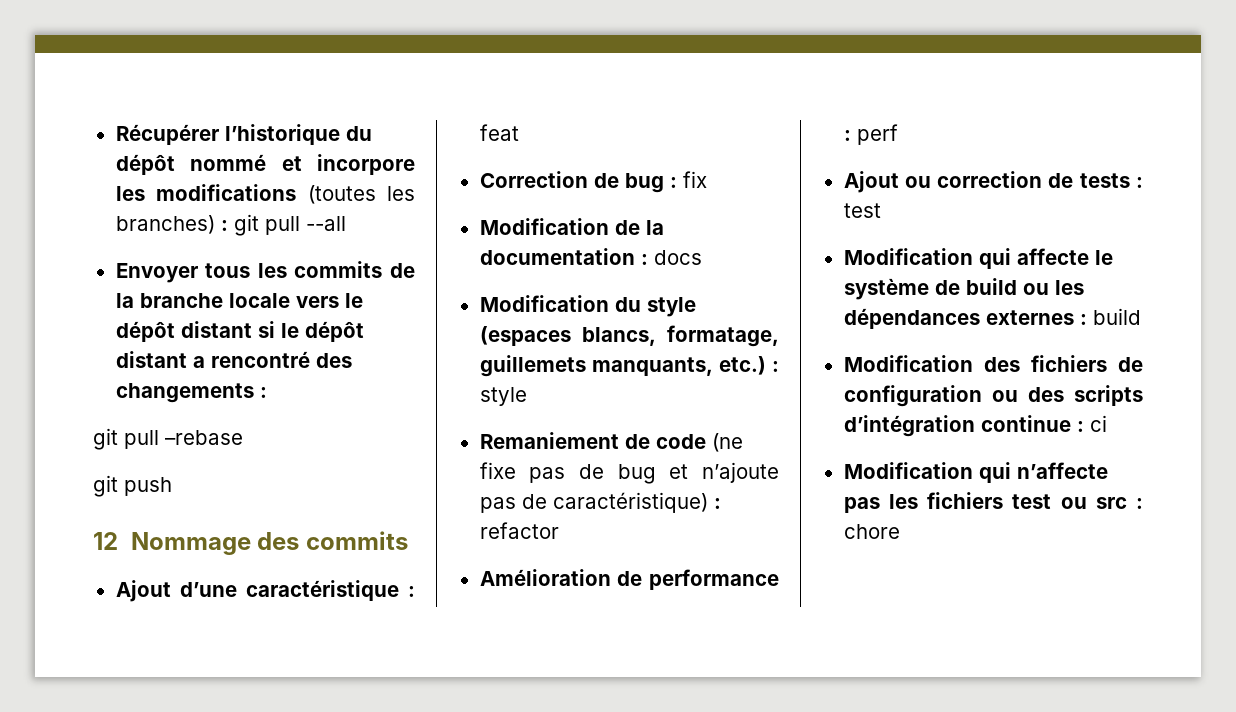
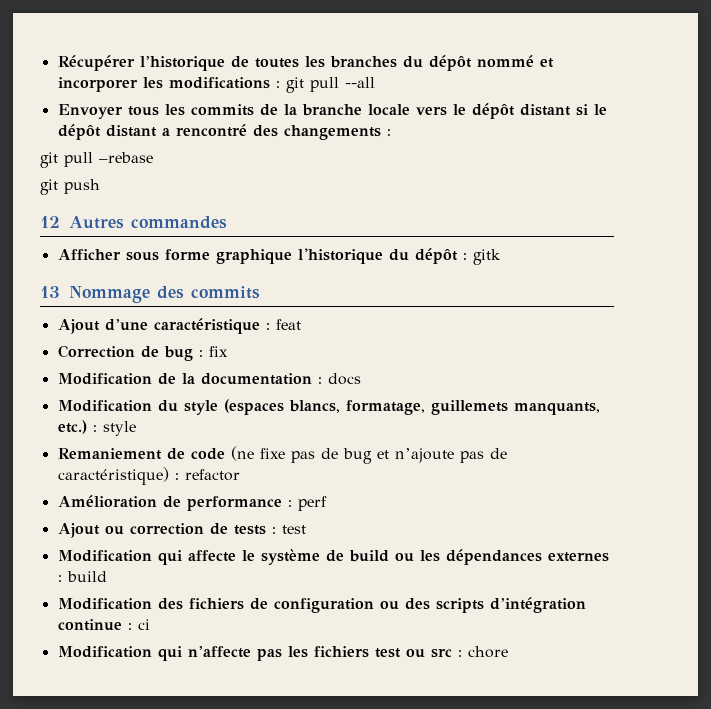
- Récupérer l’historique du dépôt nommé et incorpore les modifications (toutes les branches) : git pull --all
+ Récupérer l’historique de toutes les branches du dépôt nommé et incorporer les modifications : git pull --all
- 12 Nommage des commits
+ 12 Autres commandes
+ Afficher sous forme graphique l'historique du dépôt : gitk
+ 13 Nommage des commits

